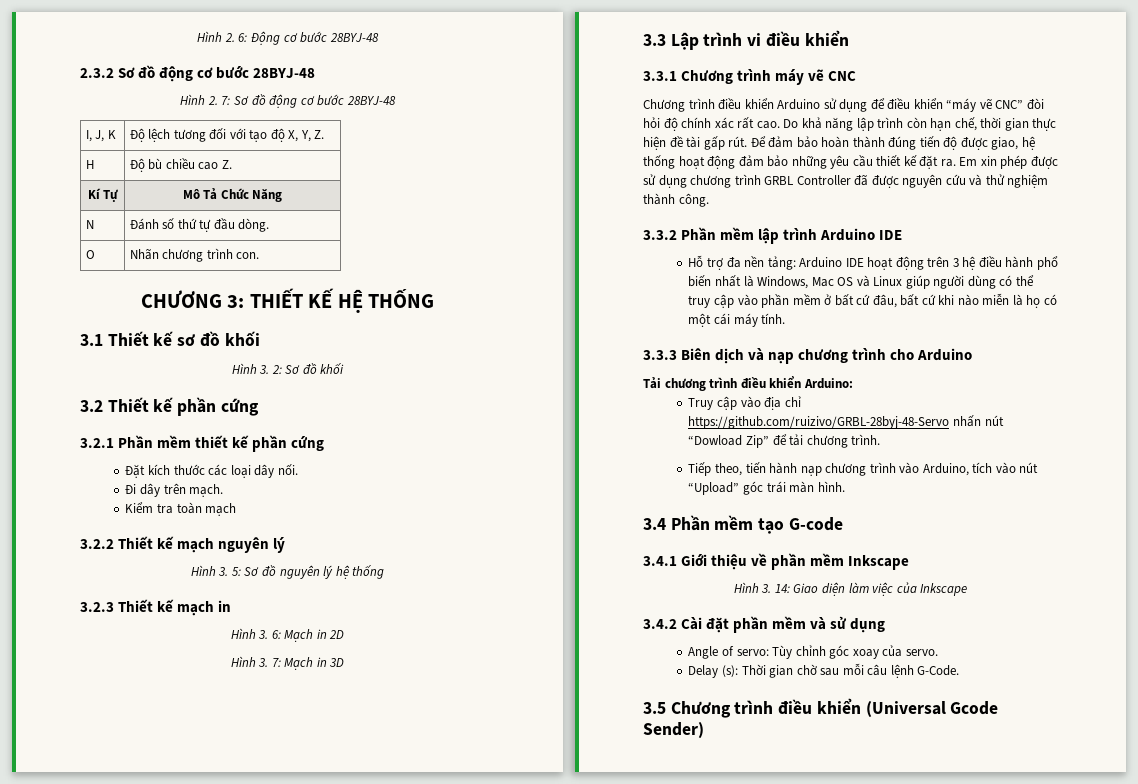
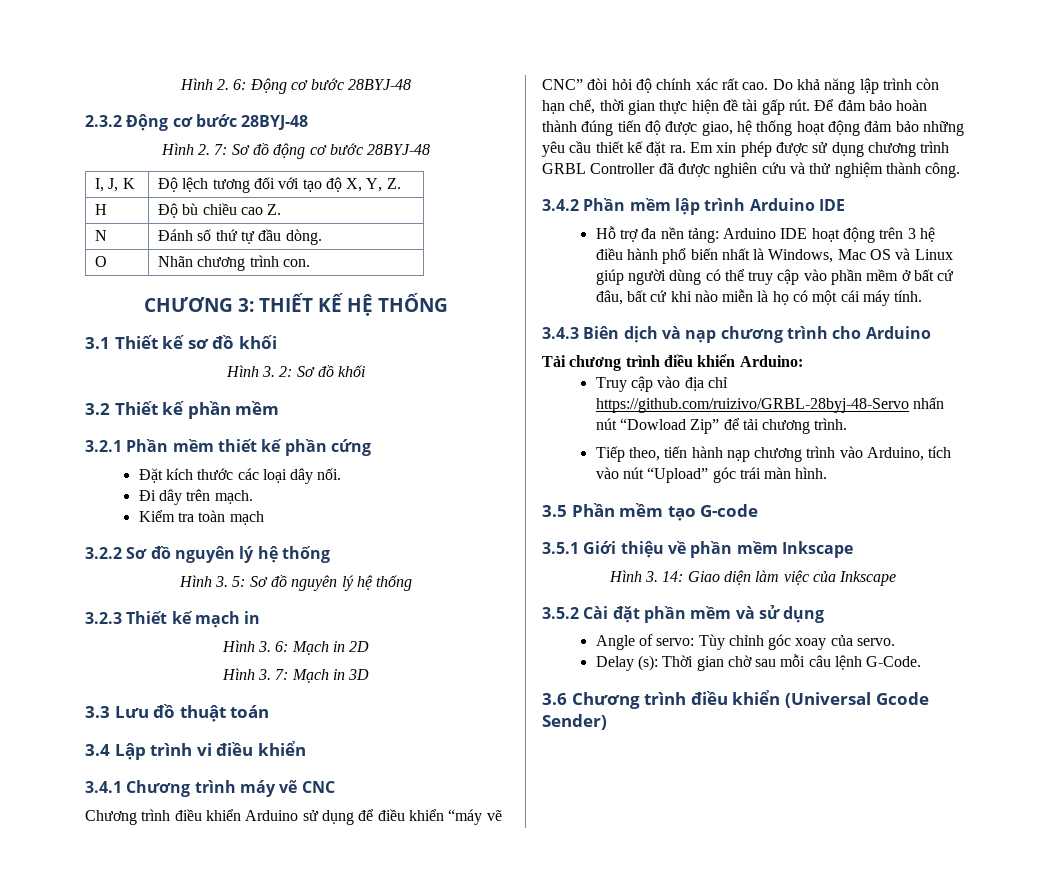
- 2.3.2 Sơ đồ động cơ bước 28BYJ-48
+ 2.3.2 Động cơ bước 28BYJ-48
- Kí Tự | Mô Tả Chức Năng
- 3.2 Thiết kế phần cứng
+ 3.2 Thiết kế phần mềm
- 3.2.2 Thiết kế mạch nguyên lý
+ 3.2.2 Sơ đồ nguyên lý hệ thống
- 3.3 Lập trình vi điều khiển
+ 3.3 Lưu đồ thuật toán
+ 3.4 Lập trình vi điều khiển
- 3.3.1 Chương trình máy vẽ CNC
+ 3.4.1 Chương trình máy vẽ CNC
- Em xin phép được sử dụng chương trình GRBL Controller đã được nguyên cứu và thử nghiệm thành công.
+ Em xin phép được sử dụng chương trình GRBL Controller đã được nghiên cứu và thử nghiệm thành công.
- 3.3.2 Phần mềm lập trình Arduino IDE
+ 3.4.2 Phần mềm lập trình Arduino IDE
- 3.3.3 Biên dịch và nạp chương trình cho Arduino
+ 3.4.3 Biên dịch và nạp chương trình cho Arduino
- 3.4 Phần mềm tạo G-code
+ 3.5 Phần mềm tạo G-code
- 3.4.1 Giới thiệu về phần mềm Inkscape
+ 3.5.1 Giới thiệu về phần mềm Inkscape
- 3.4.2 Cài đặt phần mềm và sử dụng
+ 3.5.2 Cài đặt phần mềm và sử dụng
- 3.5 Chương trình điều khiển (Universal Gcode Sender)
+ 3.6 Chương trình điều khiển (Universal Gcode Sender)

